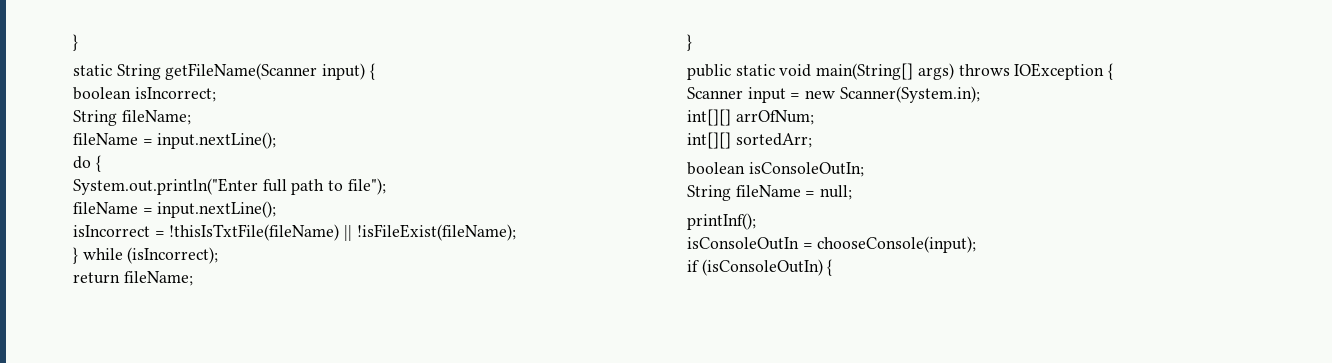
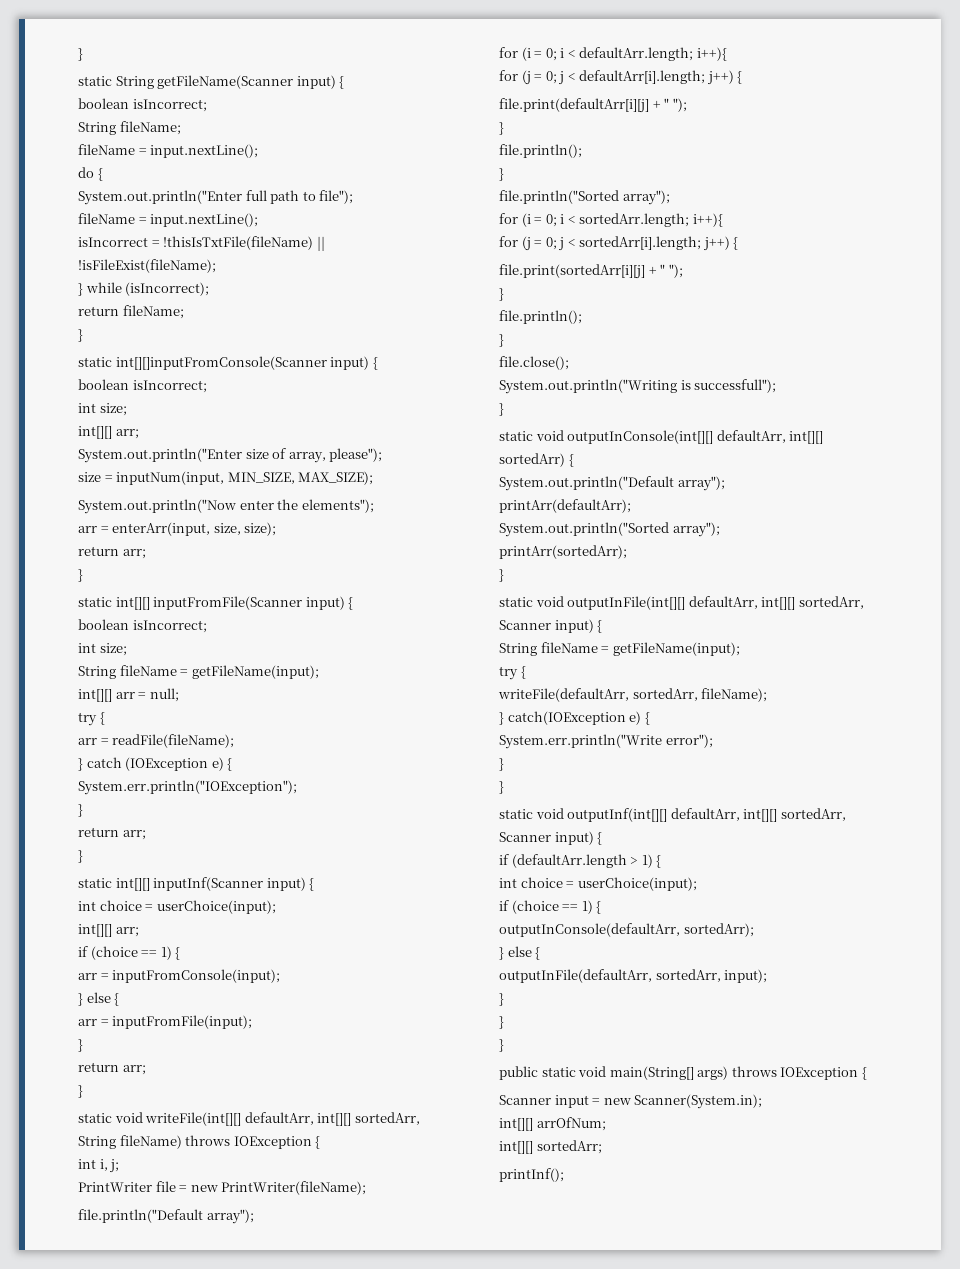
+ static int[][]inputFromConsole(Scanner input) {
+ boolean isIncorrect;
+ int size;
+ int[][] arr;
+ System.out.println("Enter size of array, please");
+ size = inputNum(input, MIN_SIZE, MAX_SIZE);
+ System.out.println("Now enter the elements");
+ arr = enterArr(input, size, size);
+ return arr;
+ }
+ static int[][] inputFromFile(Scanner input) {
+ boolean isIncorrect;
+ int size;
+ String fileName = getFileName(input);
+ int[][] arr = null;
+ try {
+ arr = readFile(fileName);
+ } catch (IOException e) {
+ System.err.println("IOException");
+ }
+ return arr;
+ }
+ static int[][] inputInf(Scanner input) {
+ int choice = userChoice(input);
+ int[][] arr;
+ if (choice == 1) {
+ arr = inputFromConsole(input);
+ } else {
+ arr = inputFromFile(input);
+ }
+ return arr;
+ }
+ static void writeFile(int[][] defaultArr, int[][] sortedArr, String fileName) throws IOException {
+ int i, j;
+ PrintWriter file = new PrintWriter(fileName);
+ file.println("Default array");
+ for (i = 0; i < defaultArr.length; i++){
+ for (j = 0; j < defaultArr[i].length; j++) {
+ file.print(defaultArr[i][j] + " ");
+ }
+ file.println();
+ }
+ file.println("Sorted array");
+ for (i = 0; i < sortedArr.length; i++){
+ for (j = 0; j < sortedArr[i].length; j++) {
+ file.print(sortedArr[i][j] + " ");
+ }
+ file.println();
+ }
+ file.close();
+ System.out.println("Writing is successfull");
+ }
+ static void outputInConsole(int[][] defaultArr, int[][] sortedArr) {
+ System.out.println("Default array");
+ printArr(defaultArr);
+ System.out.println("Sorted array");
+ printArr(sortedArr);
+ }
+ static void outputInFile(int[][] defaultArr, int[][] sortedArr, Scanner input) {
+ String fileName = getFileName(input);
+ try {
+ writeFile(defaultArr, sortedArr, fileName);
+ } catch(IOException e) {
+ System.err.println("Write error");
+ }
+ }
+ static void outputInf(int[][] defaultArr, int[][] sortedArr, Scanner input) {
+ if (defaultArr.length > 1) {
+ int choice = userChoice(input);
+ if (choice == 1) {
+ outputInConsole(defaultArr, sortedArr);
+ } else {
+ outputInFile(defaultArr, sortedArr, input);
+ }
+ }
+ }
- boolean isConsoleOutIn;
- String fileName = null;
  printInf();
- isConsoleOutIn = chooseConsole(input);
- if (isConsoleOutIn) {

